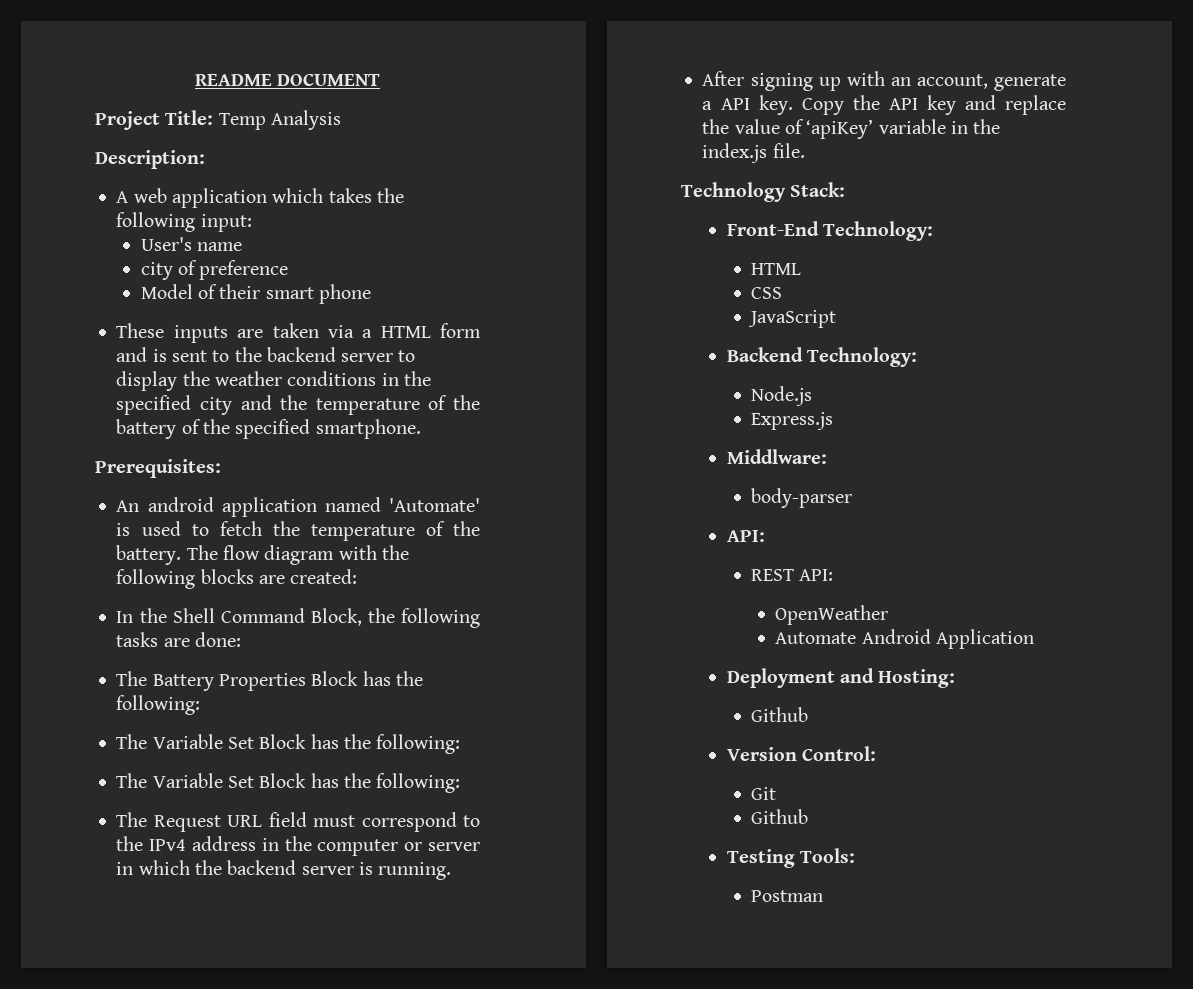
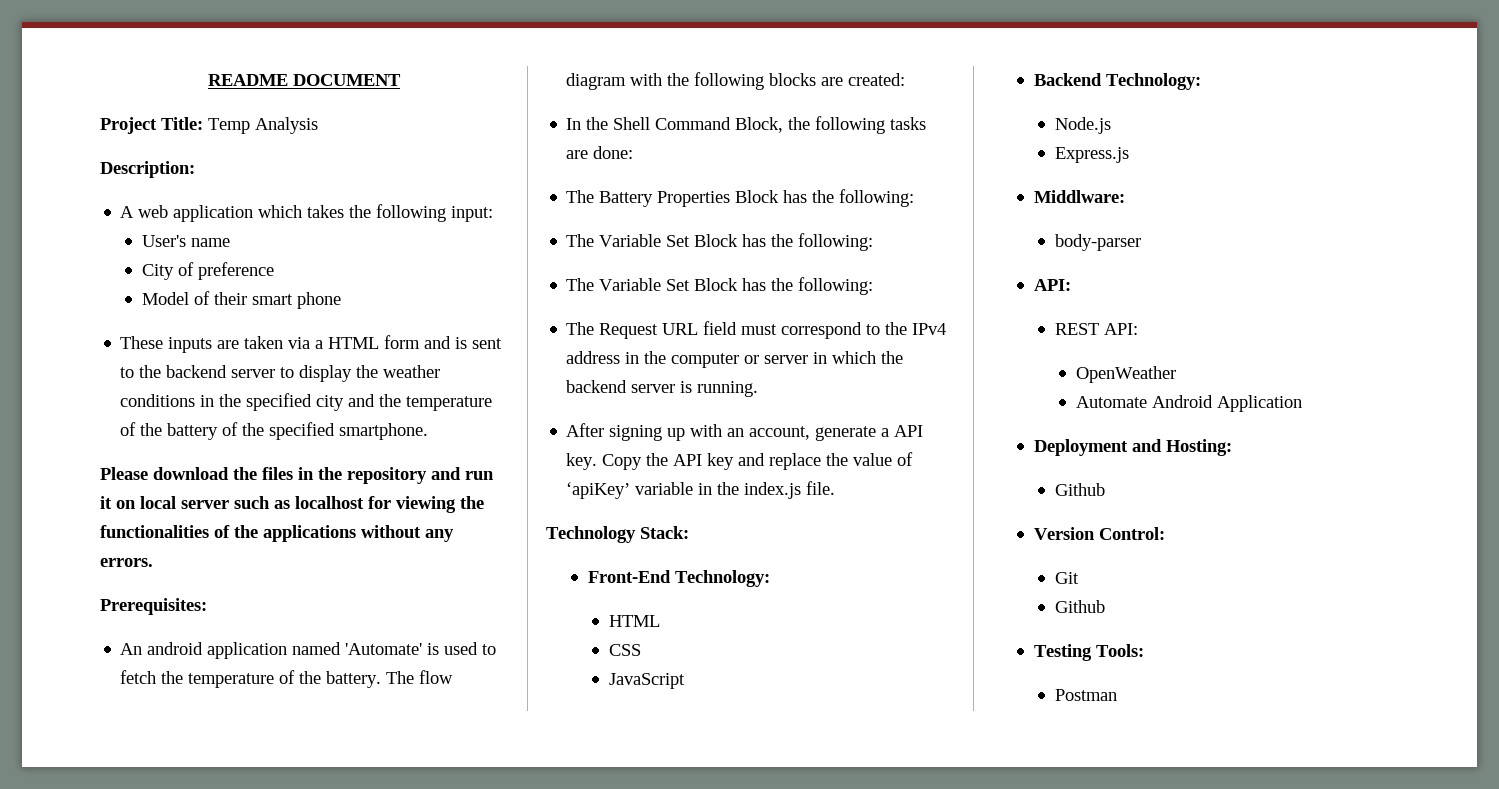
- city of preference
+ City of preference
+ Please download the files in the repository and run it on local server such as localhost for viewing the functionalities of the applications without any errors.

